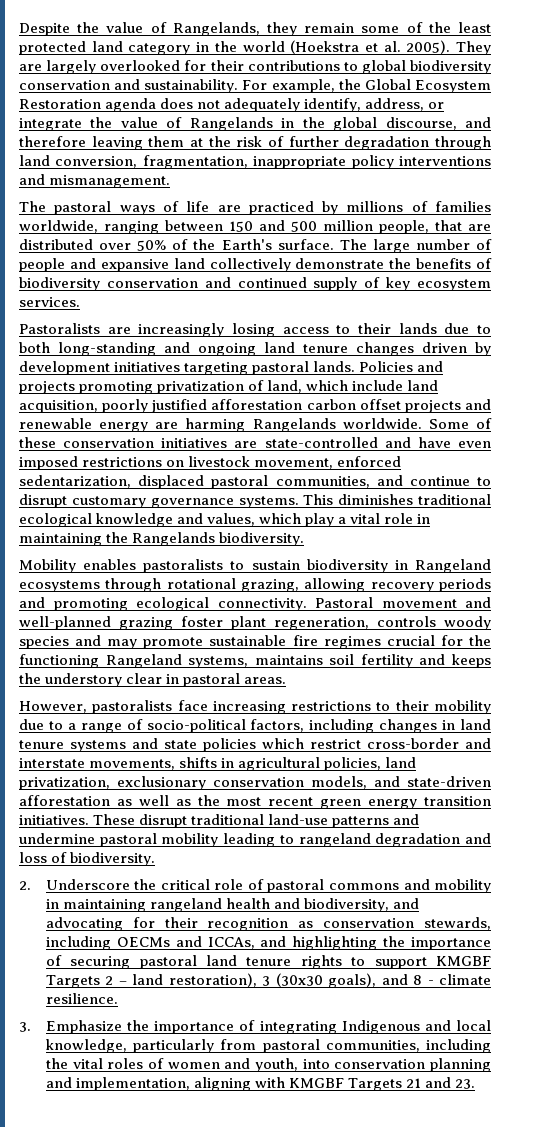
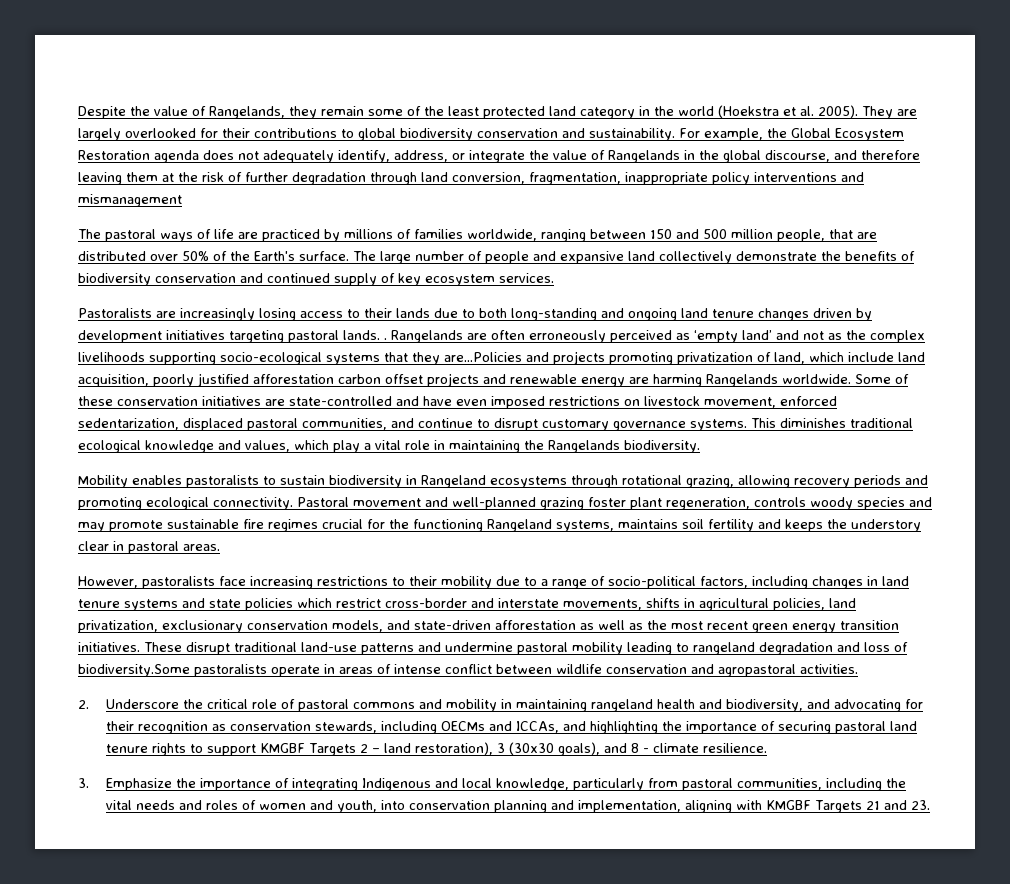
- For example, the Global Ecosystem Restoration agenda does not adequately identify, address, or integrate the value of Rangelands in the global discourse, and therefore leaving them at the risk of further degradation through land conversion, fragmentation, inappropriate policy interventions and mismanagement.
+ For example, the Global Ecosystem Restoration agenda does not adequately identify, address, or integrate the value of Rangelands in the global discourse, and therefore leaving them at the risk of further degradation through land conversion, fragmentation, inappropriate policy interventions and mismanagement
- Pastoralists are increasingly losing access to their lands due to both long-standing and ongoing land tenure changes driven by development initiatives targeting pastoral lands. Policies and projects promoting privatization of land, which include land acquisition, poorly justified afforestation carbon offset projects and renewable energy are harming Rangelands worldwide.
+ Pastoralists are increasingly losing access to their lands due to both long-standing and ongoing land tenure changes driven by development initiatives targeting pastoral lands. . Rangelands are often erroneously perceived as ‘empty land’ and not as the complex livelihoods supporting socio-ecological systems that they are...Policies and projects promoting privatization of land, which include land acquisition, poorly justified afforestation carbon offset projects and renewable energy are harming Rangelands worldwide.
- These disrupt traditional land-use patterns and undermine pastoral mobility leading to rangeland degradation and loss of biodiversity.
+ These disrupt traditional land-use patterns and undermine pastoral mobility leading to rangeland degradation and loss of biodiversity.Some pastoralists operate in areas of intense conflict between wildlife conservation and agropastoral activities.
- 3. Emphasize the importance of integrating Indigenous and local knowledge, particularly from pastoral communities, including the vital roles of women and youth, into conservation planning and implementation, aligning with KMGBF Targets 21 and 23.
+ 3. Emphasize the importance of integrating Indigenous and local knowledge, particularly from pastoral communities, including the vital needs and roles of women and youth, into conservation planning and implementation, aligning with KMGBF Targets 21 and 23.

